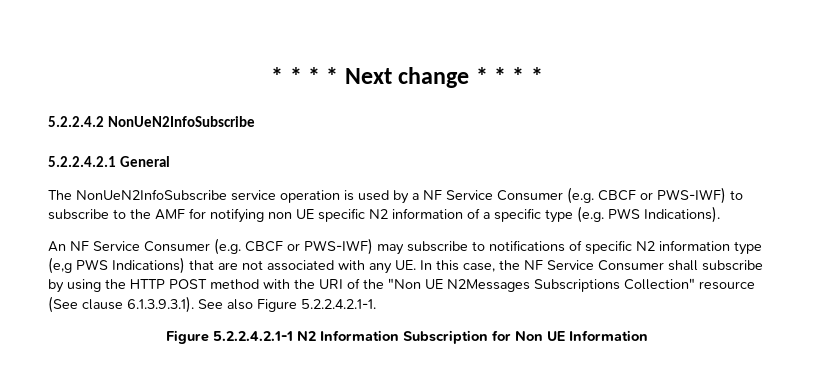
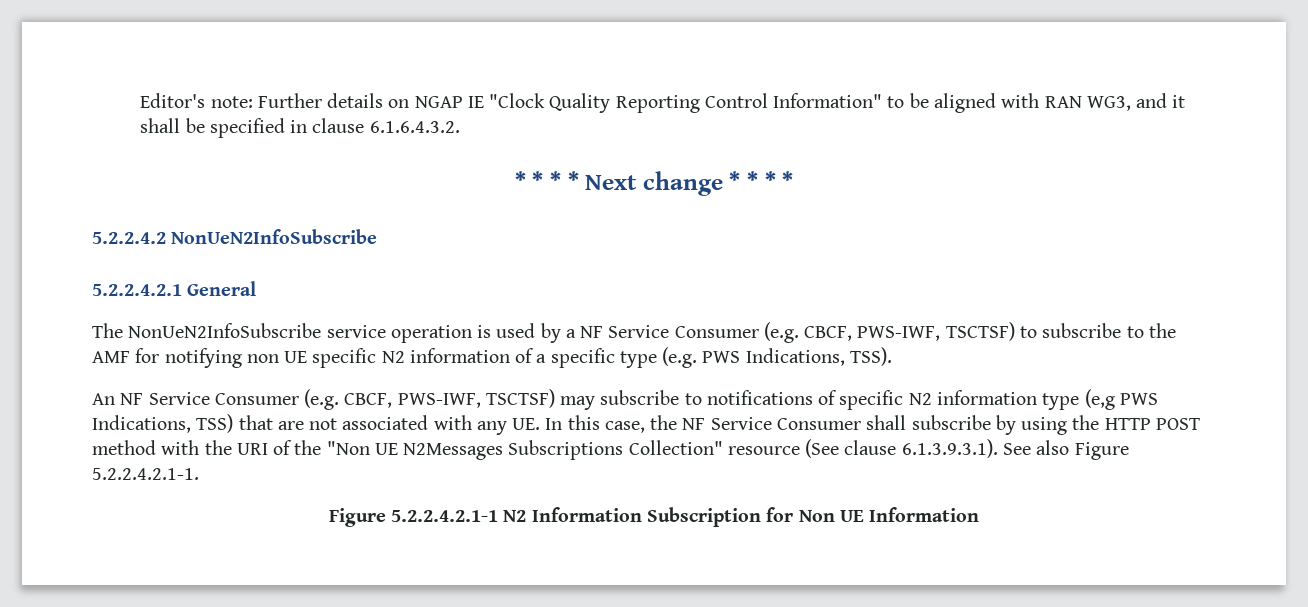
+ Editor's note: Further details on NGAP IE "Clock Quality Reporting Control Information" to be aligned with RAN WG3, and it shall be specified in clause 6.1.6.4.3.2.
- The NonUeN2InfoSubscribe service operation is used by a NF Service Consumer (e.g. CBCF or PWS-IWF) to subscribe to the AMF for notifying non UE specific N2 information of a specific type (e.g. PWS Indications).
+ The NonUeN2InfoSubscribe service operation is used by a NF Service Consumer (e.g. CBCF, PWS-IWF, TSCTSF) to subscribe to the AMF for notifying non UE specific N2 information of a specific type (e.g. PWS Indications, TSS).
- An NF Service Consumer (e.g. CBCF or PWS-IWF) may subscribe to notifications of specific N2 information type (e,g PWS Indications) that are not associated with any UE. In this case, the NF Service Consumer shall subscribe by using the HTTP POST method with the URI of the "Non UE N2Messages Subscriptions Collection" resource (See clause 6.1.3.9.3.1). See also Figure 5.2.2.4.2.1-1.
+ An NF Service Consumer (e.g. CBCF, PWS-IWF, TSCTSF) may subscribe to notifications of specific N2 information type (e,g PWS Indications, TSS) that are not associated with any UE. In this case, the NF Service Consumer shall subscribe by using the HTTP POST method with the URI of the "Non UE N2Messages Subscriptions Collection" resource (See clause 6.1.3.9.3.1). See also Figure 5.2.2.4.2.1-1.

